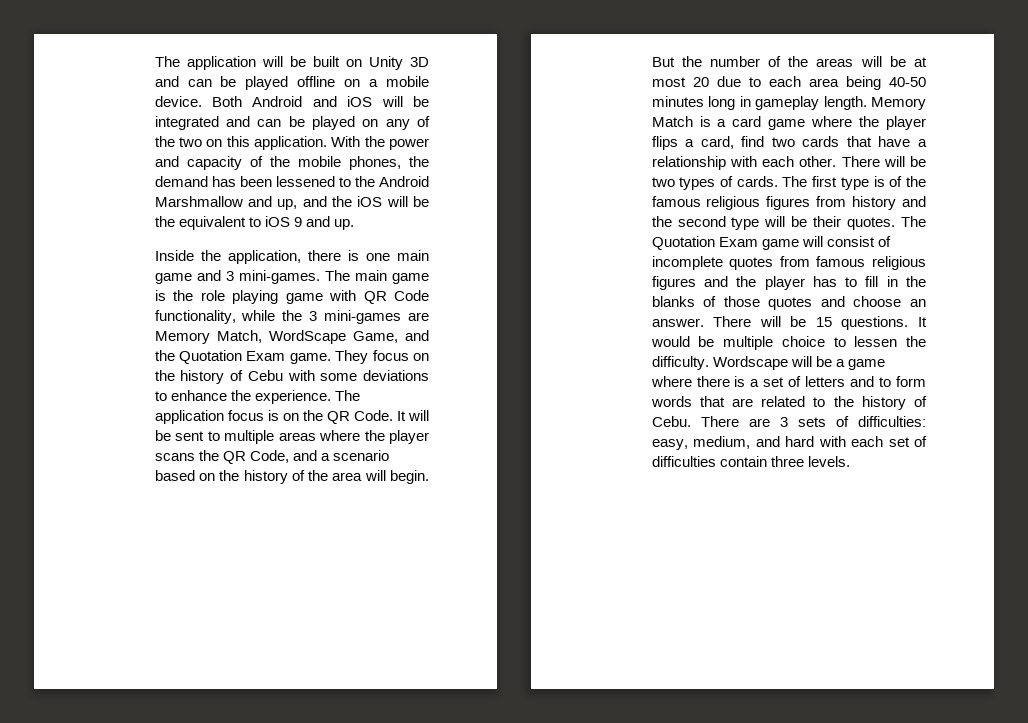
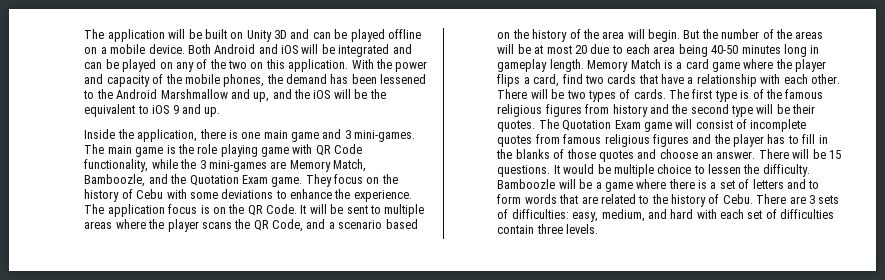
- The main game is the role playing game with QR Code functionality, while the 3 mini-games are Memory Match, WordScape Game, and the Quotation Exam game.
+ The main game is the role playing game with QR Code functionality, while the 3 mini-games are Memory Match, Bamboozle, and the Quotation Exam game.
- Wordscape will be a game where there is a set of letters and to form words that are related to the history of Cebu.
+ Bamboozle will be a game where there is a set of letters and to form words that are related to the history of Cebu.

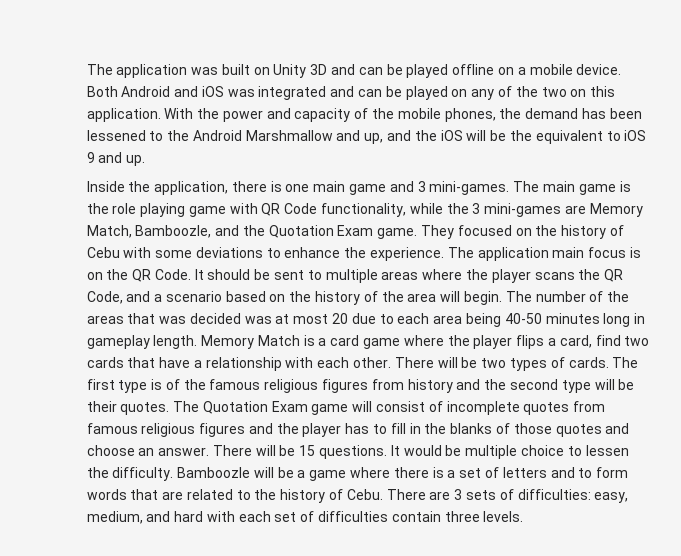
- The application will be built on Unity 3D and can be played offline on a mobile device.
+ The application was built on Unity 3D and can be played offline on a mobile device.
- Both Android and iOS will be integrated and can be played on any of the two on this application.
+ Both Android and iOS was integrated and can be played on any of the two on this application.
- They focus on the history of Cebu with some deviations to enhance the experience.
+ They focused on the history of Cebu with some deviations to enhance the experience.
- The application focus is on the QR Code.
+ The application main focus is on the QR Code.
- It will be sent to multiple areas where the player scans the QR Code, and a scenario based on the history of the area will begin.
+ It should be sent to multiple areas where the player scans the QR Code, and a scenario based on the history of the area will begin.
- But the number of the areas will be at most 20 due to each area being 40-50 minutes long in gameplay length.
+ The number of the areas that was decided was at most 20 due to each area being 40-50 minutes long in gameplay length.

